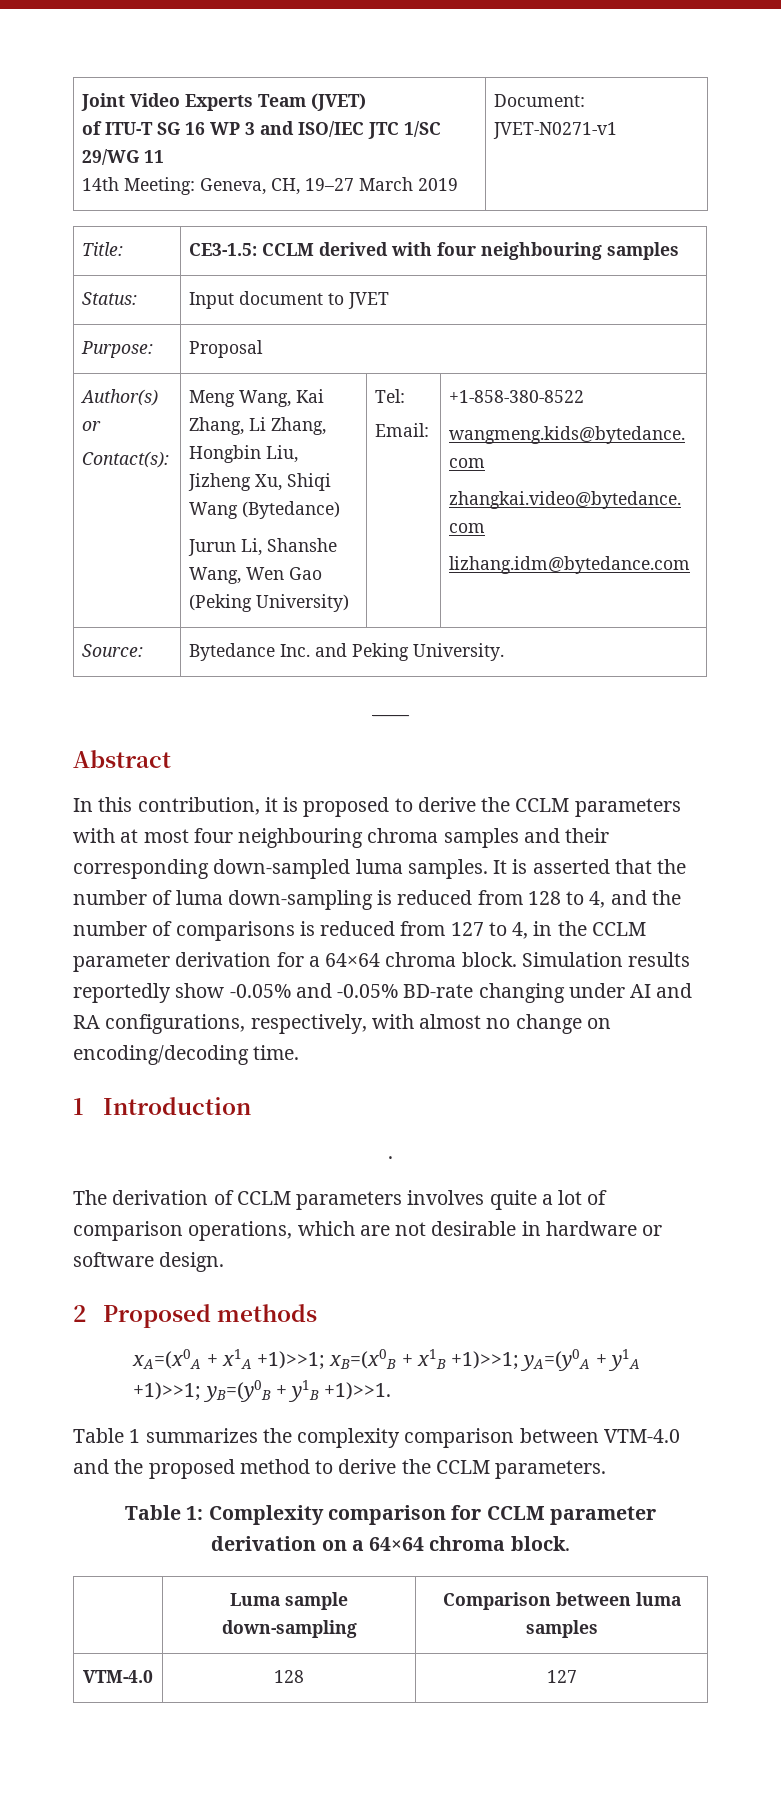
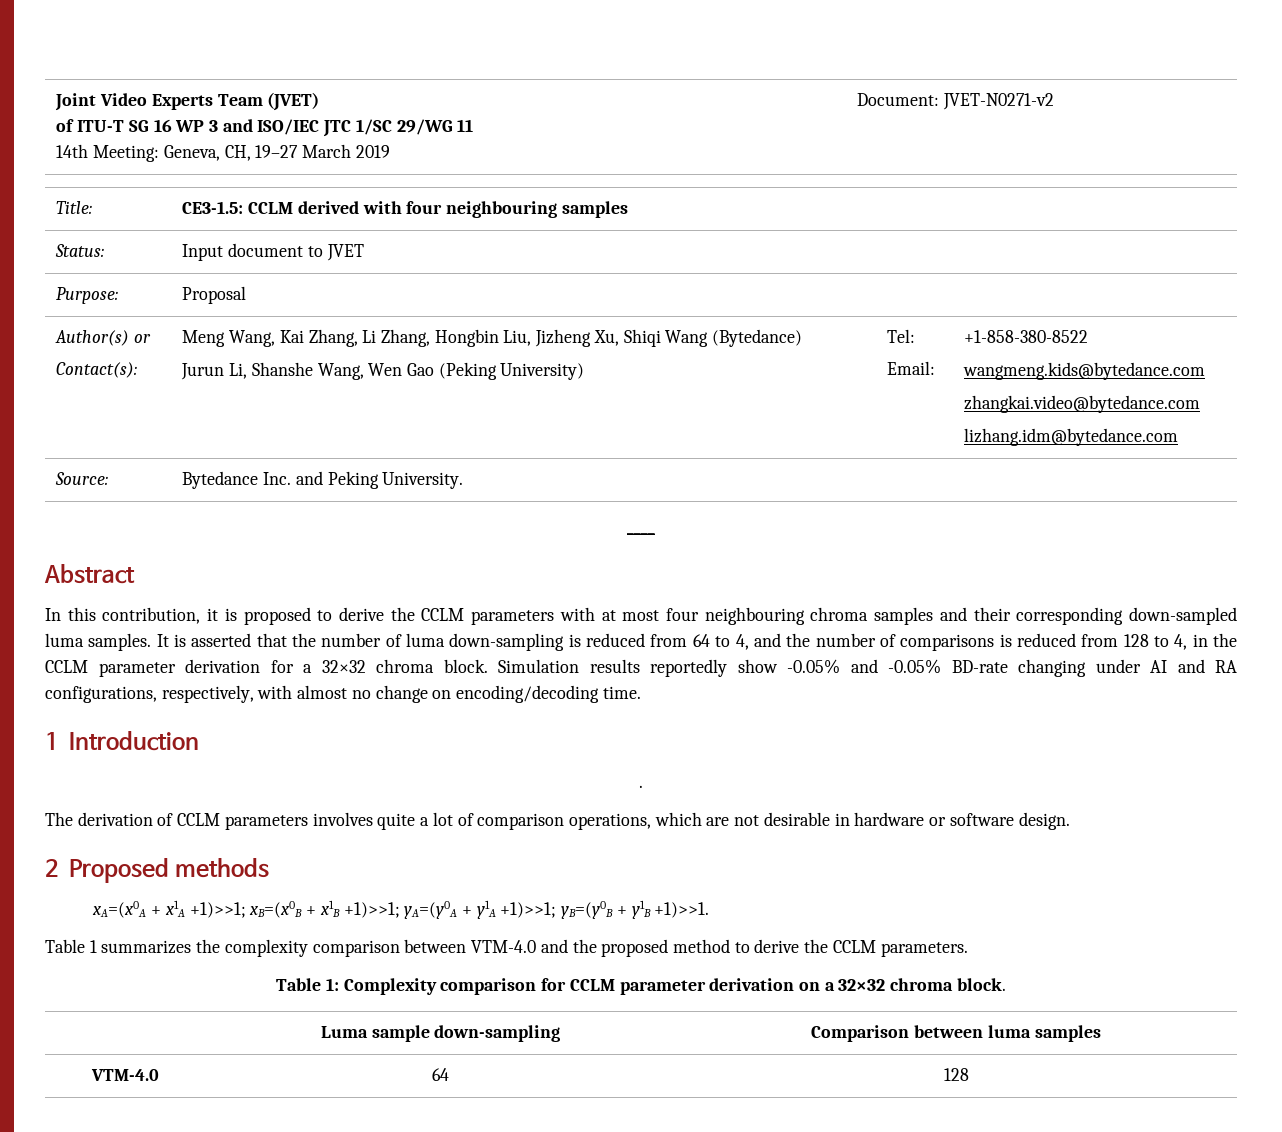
  Joint Video Experts Team (JVET)
  of ITU-T SG 16 WP 3 and ISO/IEC JTC 1/SC 29/WG 11
- 14th Meeting: Geneva, CH, 19–27 March 2019 | Document: JVET-N0271-v1
+ 14th Meeting: Geneva, CH, 19–27 March 2019 | Document: JVET-N0271-v2
- It is asserted that the number of luma down-sampling is reduced from 128 to 4, and the number of comparisons is reduced from 127 to 4, in the CCLM parameter derivation for a 64×64 chroma block.
+ It is asserted that the number of luma down-sampling is reduced from 64 to 4, and the number of comparisons is reduced from 128 to 4, in the CCLM parameter derivation for a 32×32 chroma block.
- Table 1: Complexity comparison for CCLM parameter derivation on a 64×64 chroma block.
+ Table 1: Complexity comparison for CCLM parameter derivation on a 32×32 chroma block.
- VTM-4.0 | 128 | 127
+ VTM-4.0 | 64 | 128

